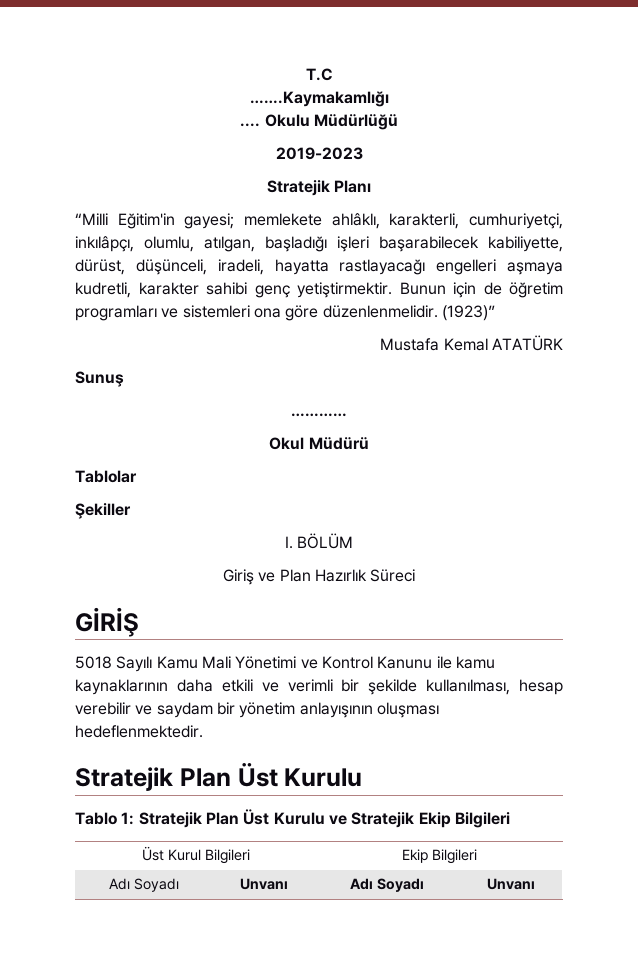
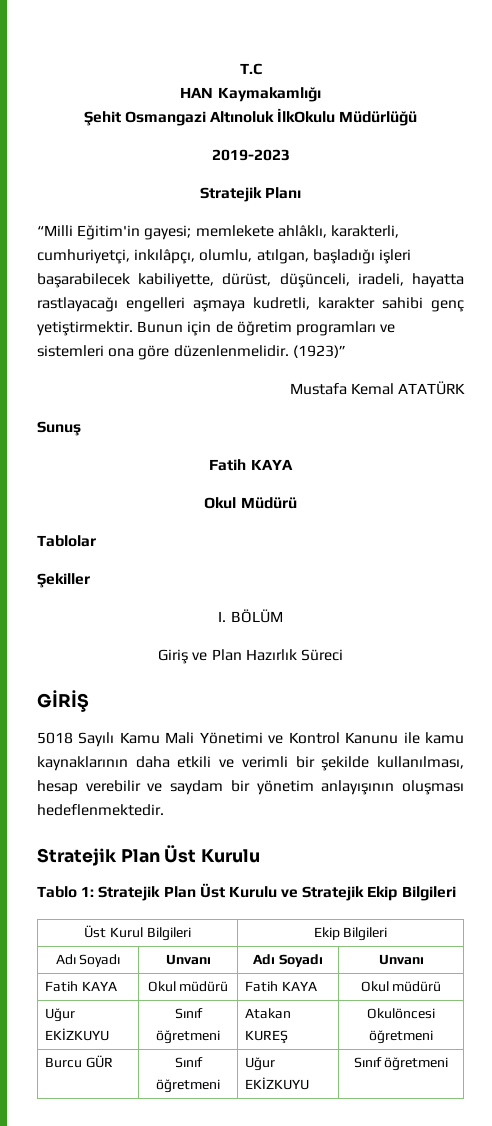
- …….Kaymakamlığı
- .... Okulu Müdürlüğü
+ HAN Kaymakamlığı
+ Şehit Osmangazi Altınoluk İlkOkulu Müdürlüğü
  Sunuş
- …………
+ Fatih KAYA
+ Fatih KAYA | Okul müdürü | Fatih KAYA | Okul müdürü
+ Uğur EKİZKUYU | Sınıf öğretmeni | Atakan KUREŞ | Okulöncesi öğretmeni
+ Burcu GÜR | Sınıf öğretmeni | Uğur EKİZKUYU | Sınıf öğretmeni

